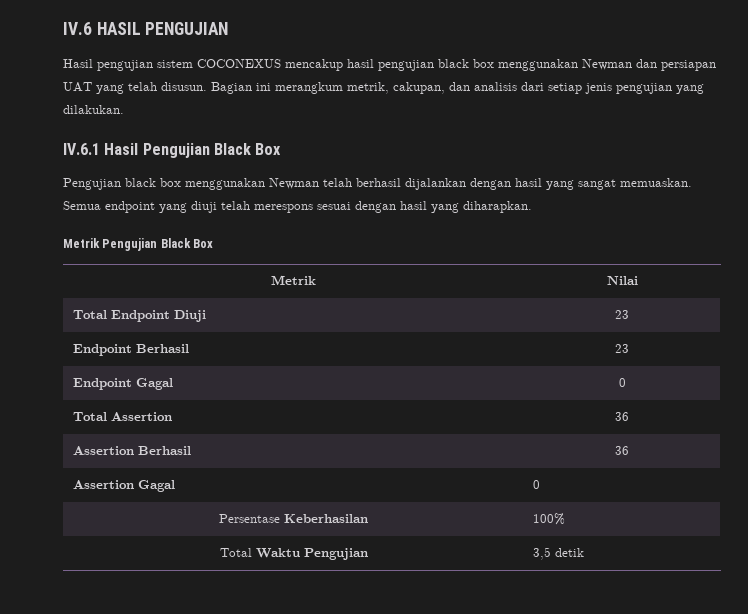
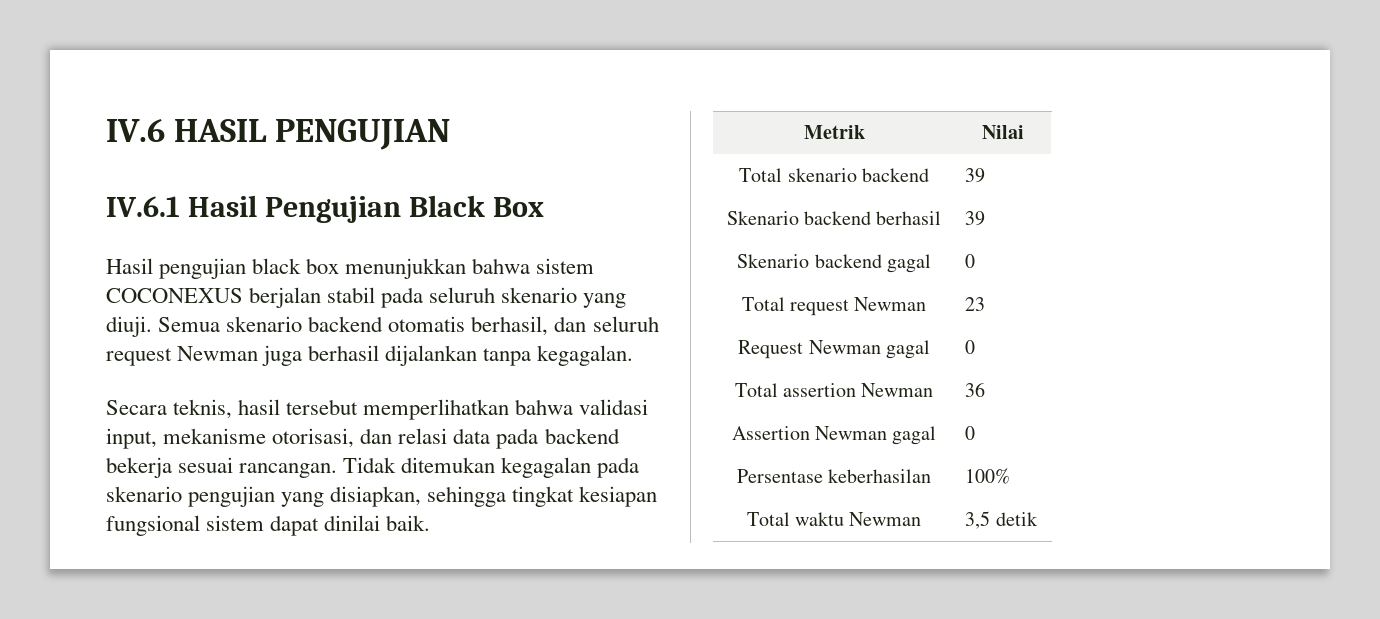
- Hasil pengujian sistem COCONEXUS mencakup hasil pengujian black box menggunakan Newman dan persiapan UAT yang telah disusun. Bagian ini merangkum metrik, cakupan, dan analisis dari setiap jenis pengujian yang dilakukan.
- Pengujian black box menggunakan Newman telah berhasil dijalankan dengan hasil yang sangat memuaskan. Semua endpoint yang diuji telah merespons sesuai dengan hasil yang diharapkan.
- Metrik Pengujian Black Box
+ Hasil pengujian black box menunjukkan bahwa sistem COCONEXUS berjalan stabil pada seluruh skenario yang diuji. Semua skenario backend otomatis berhasil, dan seluruh request Newman juga berhasil dijalankan tanpa kegagalan.
+ Secara teknis, hasil tersebut memperlihatkan bahwa validasi input, mekanisme otorisasi, dan relasi data pada backend bekerja sesuai rancangan. Tidak ditemukan kegagalan pada skenario pengujian yang disiapkan, sehingga tingkat kesiapan fungsional sistem dapat dinilai baik.
  Metrik | Nilai
- Total Endpoint Diuji | 23
- Endpoint Berhasil | 23
- Endpoint Gagal | 0
- Total Assertion | 36
- Assertion Berhasil | 36
- Assertion Gagal | 0
+ Total skenario backend | 39
+ Skenario backend berhasil | 39
+ Skenario backend gagal | 0
+ Total request Newman | 23
+ Request Newman gagal | 0
+ Total assertion Newman | 36
+ Assertion Newman gagal | 0
- Persentase Keberhasilan | 100%
+ Persentase keberhasilan | 100%
- Total Waktu Pengujian | 3,5 detik
+ Total waktu Newman | 3,5 detik

